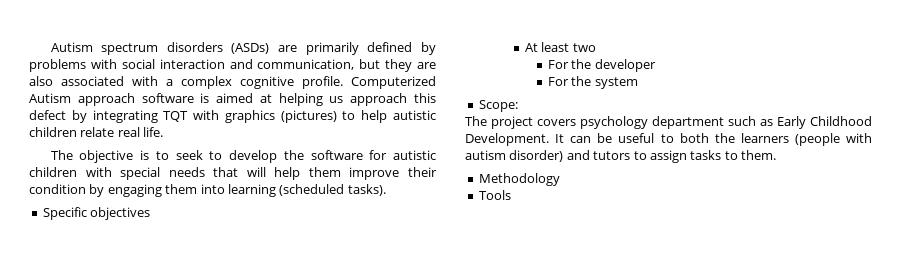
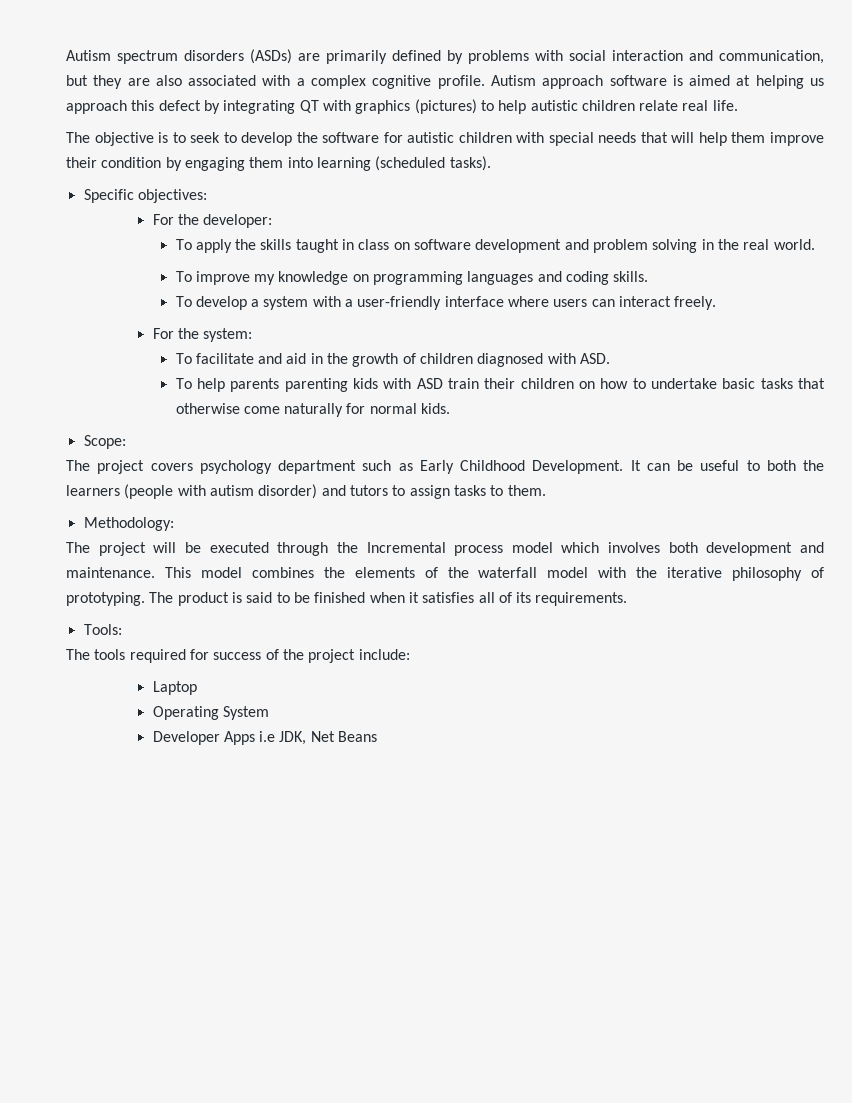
- Computerized Autism approach software is aimed at helping us approach this defect by integrating TQT with graphics (pictures) to help autistic children relate real life.
+ Autism approach software is aimed at helping us approach this defect by integrating QT with graphics (pictures) to help autistic children relate real life.
- Specific objectives
- At least two
- For the developer
- For the system
+ Specific objectives:
+ For the developer:
+ To apply the skills taught in class on software development and problem solving in the real world.
+ To improve my knowledge on programming languages and coding skills.
+ To develop a system with a user-friendly interface where users can interact freely.
+ For the system:
+ To facilitate and aid in the growth of children diagnosed with ASD.
+ To help parents parenting kids with ASD train their children on how to undertake basic tasks that otherwise come naturally for normal kids.
- Methodology
- Tools
+ Methodology:
+ The project will be executed through the Incremental process model which involves both development and maintenance. This model combines the elements of the waterfall model with the iterative philosophy of prototyping. The product is said to be finished when it satisfies all of its requirements.
+ Tools:
+ The tools required for success of the project include:
+ Laptop
+ Operating System
+ Developer Apps i.e JDK, Net Beans

